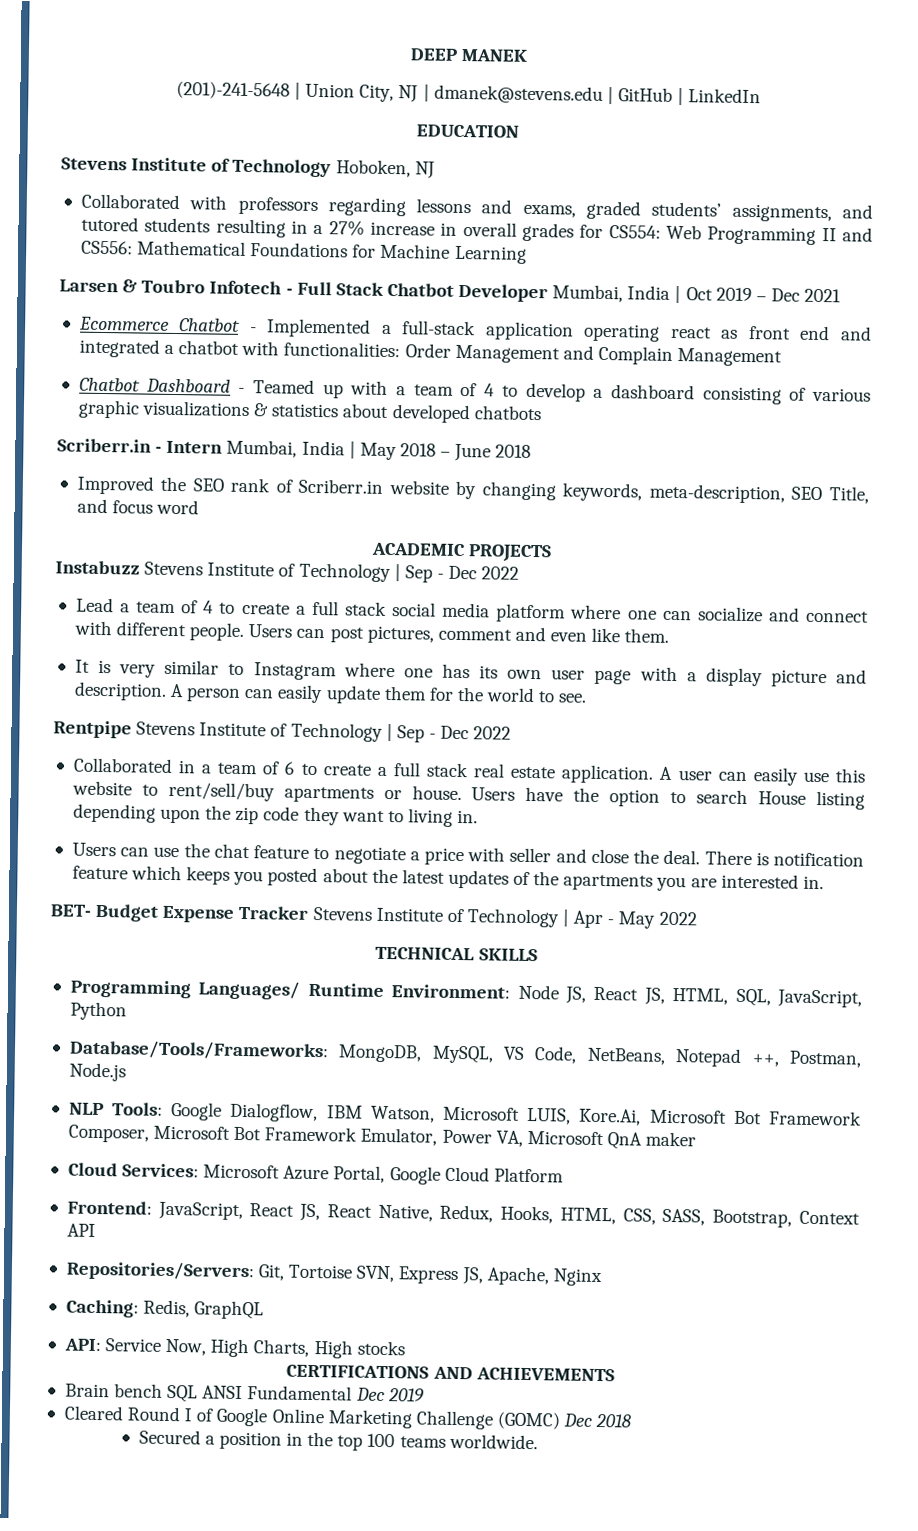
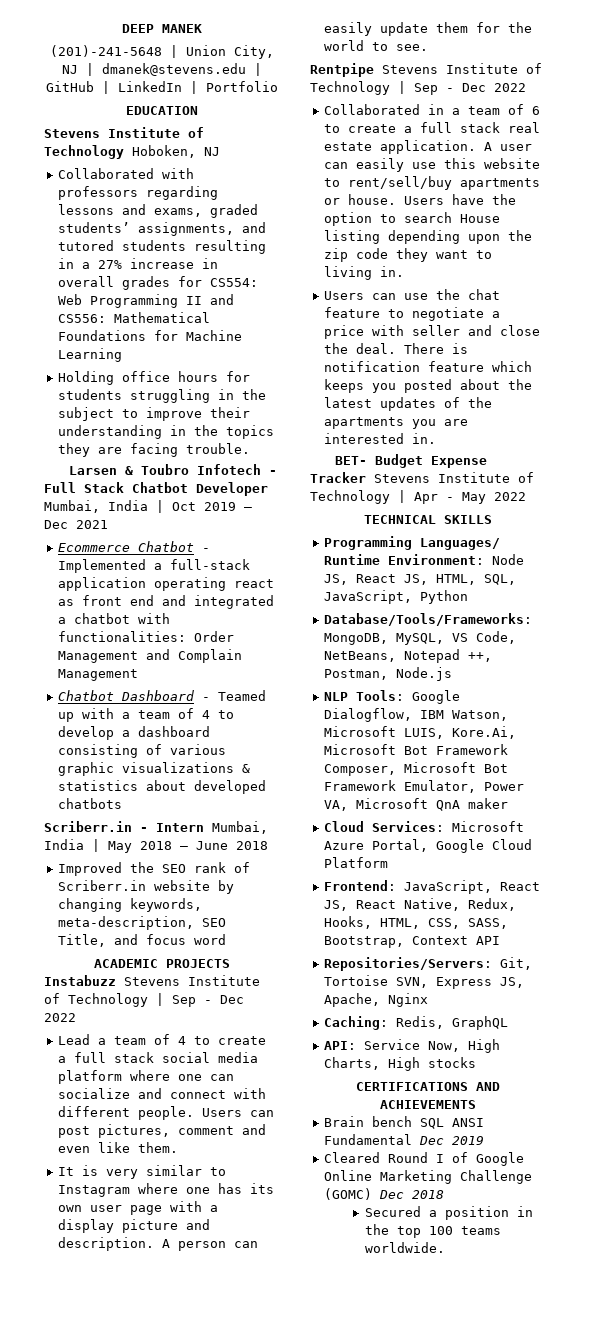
- (201)-241-5648 | Union City, NJ | dmanek@stevens.edu | GitHub | LinkedIn
+ (201)-241-5648 | Union City, NJ | dmanek@stevens.edu | GitHub | LinkedIn | Portfolio
+ Holding office hours for students struggling in the subject to improve their understanding in the topics they are facing trouble.

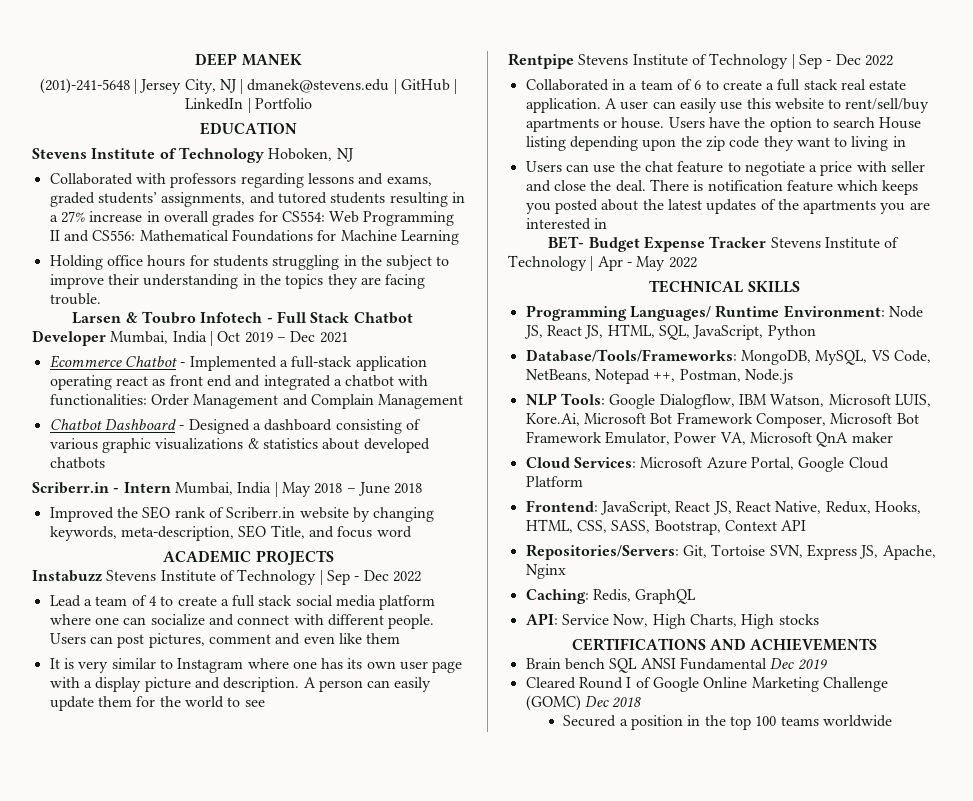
- (201)-241-5648 | Union City, NJ | dmanek@stevens.edu | GitHub | LinkedIn | Portfolio
+ (201)-241-5648 | Jersey City, NJ | dmanek@stevens.edu | GitHub | LinkedIn | Portfolio
- Chatbot Dashboard - Teamed up with a team of 4 to develop a dashboard consisting of various graphic visualizations & statistics about developed chatbots
+ Chatbot Dashboard - Designed a dashboard consisting of various graphic visualizations & statistics about developed chatbots
- Users can post pictures, comment and even like them.
+ Users can post pictures, comment and even like them
- A person can easily update them for the world to see.
+ A person can easily update them for the world to see
- Users have the option to search House listing depending upon the zip code they want to living in.
+ Users have the option to search House listing depending upon the zip code they want to living in
- There is notification feature which keeps you posted about the latest updates of the apartments you are interested in.
+ There is notification feature which keeps you posted about the latest updates of the apartments you are interested in
- Secured a position in the top 100 teams worldwide.
+ Secured a position in the top 100 teams worldwide

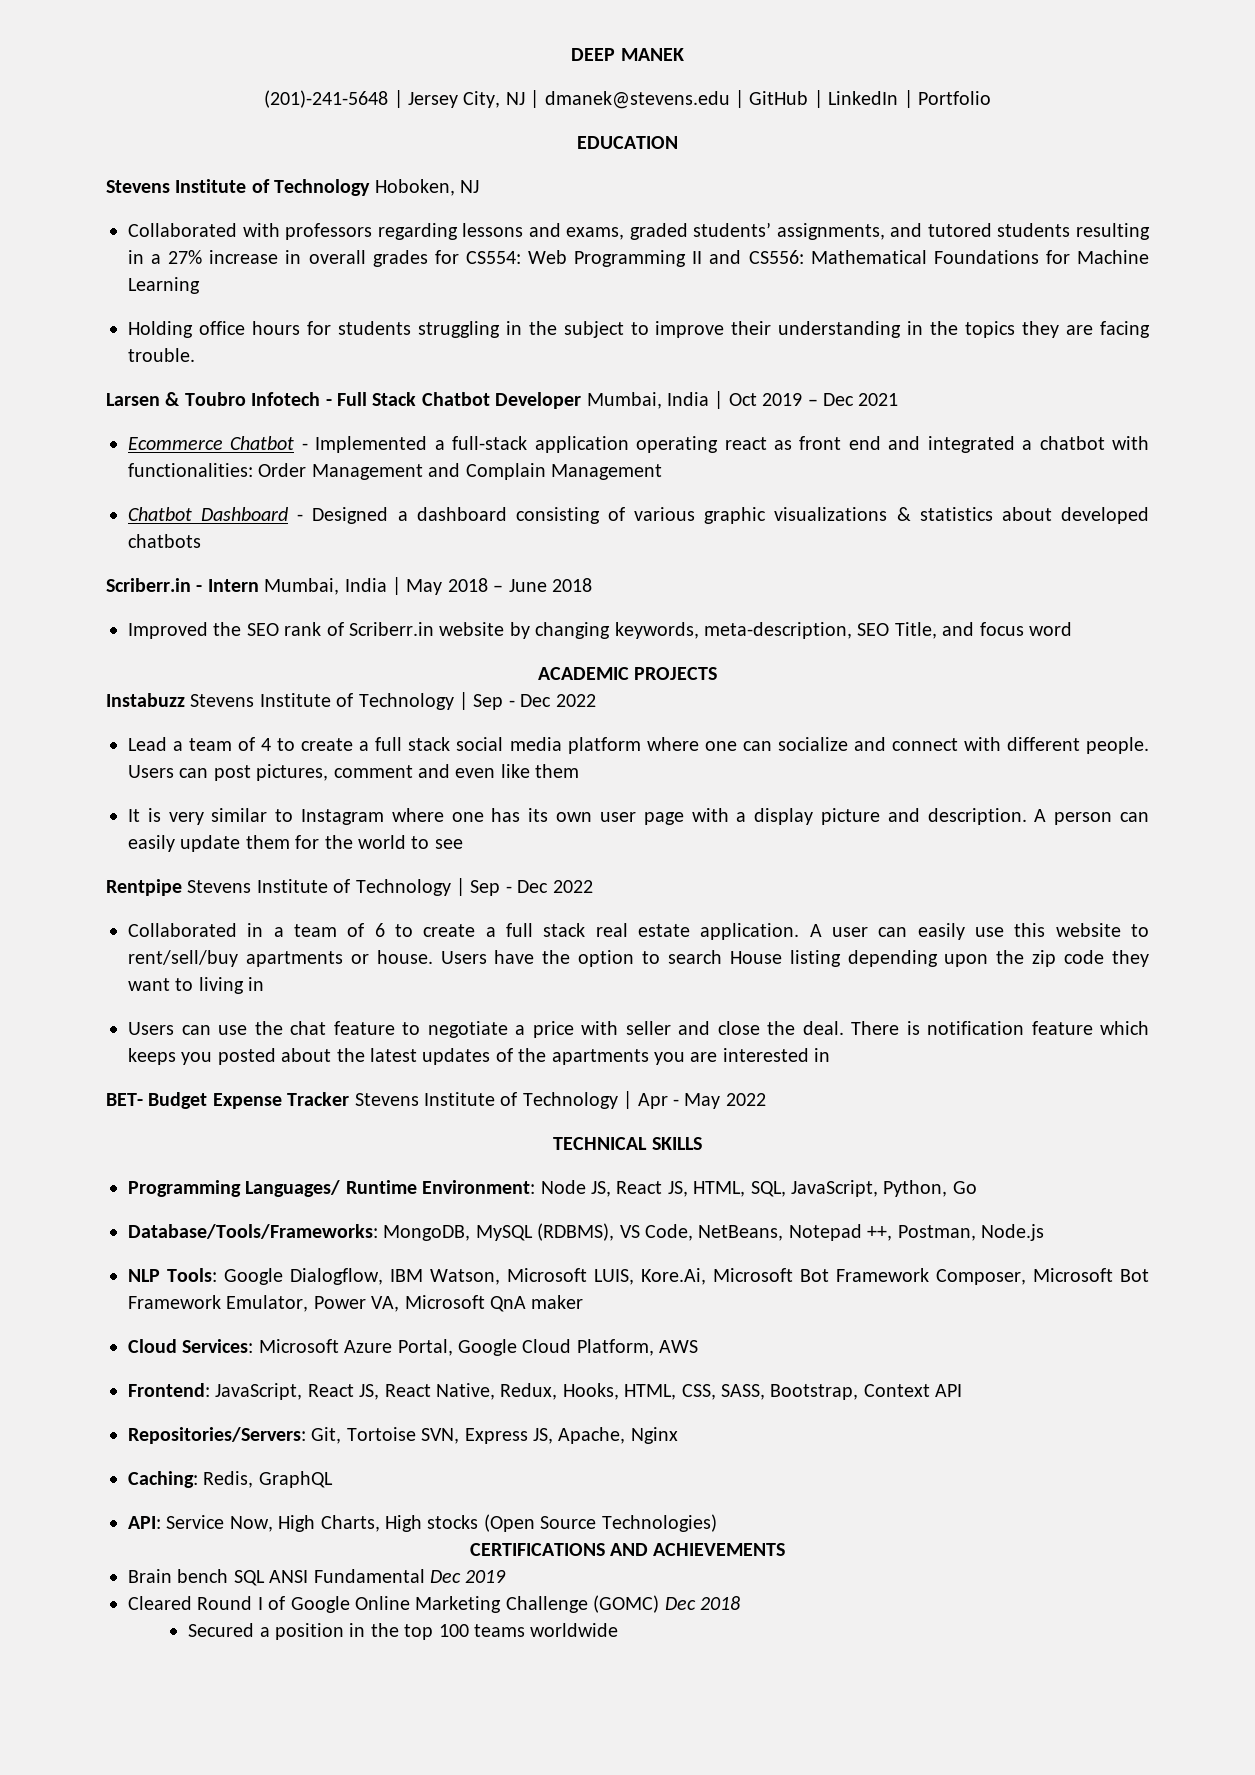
- Programming Languages/ Runtime Environment: Node JS, React JS, HTML, SQL, JavaScript, Python
+ Programming Languages/ Runtime Environment: Node JS, React JS, HTML, SQL, JavaScript, Python, Go
- Database/Tools/Frameworks: MongoDB, MySQL, VS Code, NetBeans, Notepad ++, Postman, Node.js
+ Database/Tools/Frameworks: MongoDB, MySQL (RDBMS), VS Code, NetBeans, Notepad ++, Postman, Node.js
- Cloud Services: Microsoft Azure Portal, Google Cloud Platform
+ Cloud Services: Microsoft Azure Portal, Google Cloud Platform, AWS
- API: Service Now, High Charts, High stocks
+ API: Service Now, High Charts, High stocks (Open Source Technologies)

